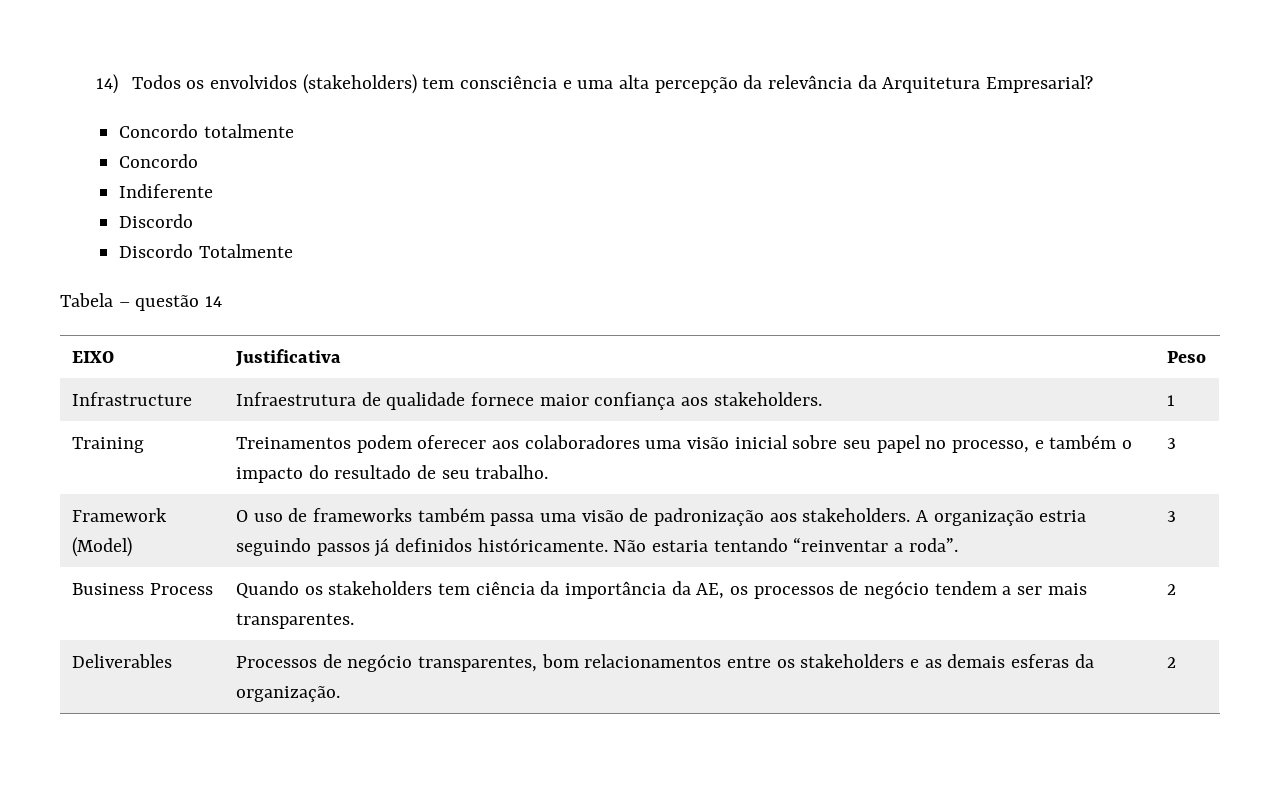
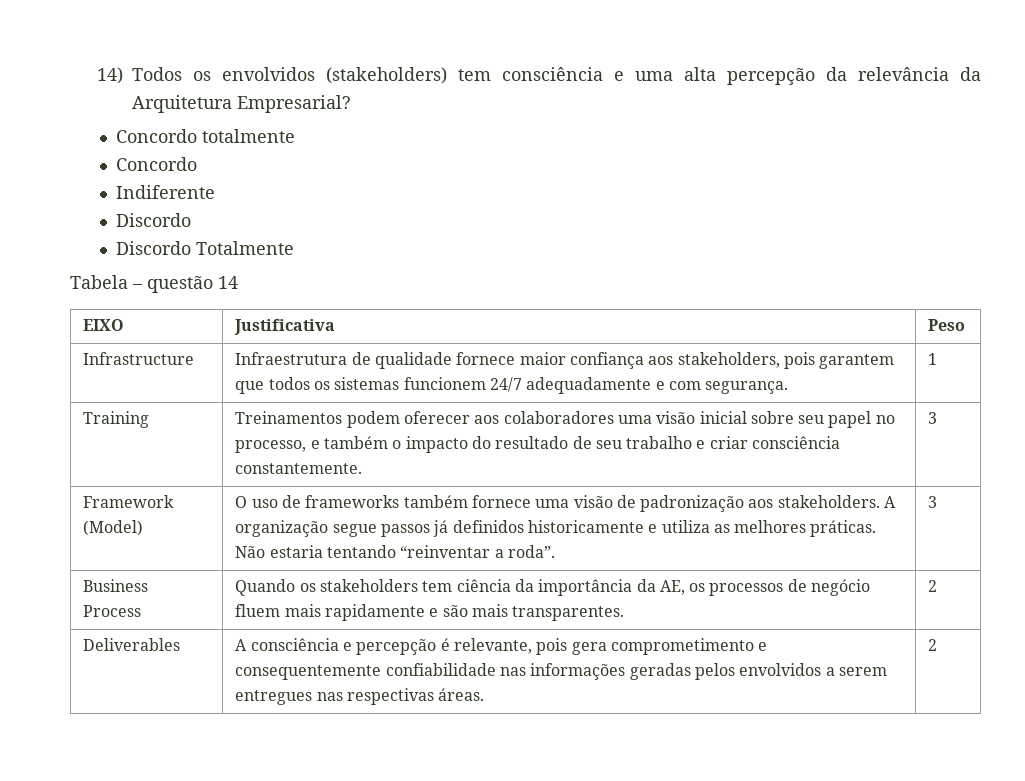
- Infrastructure | Infraestrutura de qualidade fornece maior confiança aos stakeholders. | 1
+ Infrastructure | Infraestrutura de qualidade fornece maior confiança aos stakeholders, pois garantem que todos os sistemas funcionem 24/7 adequadamente e com segurança. | 1
- Training | Treinamentos podem oferecer aos colaboradores uma visão inicial sobre seu papel no processo, e também o impacto do resultado de seu trabalho. | 3
+ Training | Treinamentos podem oferecer aos colaboradores uma visão inicial sobre seu papel no processo, e também o impacto do resultado de seu trabalho e criar consciência constantemente. | 3
- Framework (Model) | O uso de frameworks também passa uma visão de padronização aos stakeholders. A organização estria seguindo passos já definidos históricamente. Não estaria tentando “reinventar a roda”. | 3
+ Framework (Model) | O uso de frameworks também fornece uma visão de padronização aos stakeholders. A organização segue passos já definidos historicamente e utiliza as melhores práticas. Não estaria tentando “reinventar a roda”. | 3
- Business Process | Quando os stakeholders tem ciência da importância da AE, os processos de negócio tendem a ser mais transparentes. | 2
+ Business Process | Quando os stakeholders tem ciência da importância da AE, os processos de negócio fluem mais rapidamente e são mais transparentes. | 2
- Deliverables | Processos de negócio transparentes, bom relacionamentos entre os stakeholders e as demais esferas da organização. | 2
+ Deliverables | A consciência e percepção é relevante, pois gera comprometimento e consequentemente confiabilidade nas informações geradas pelos envolvidos a serem entregues nas respectivas áreas. | 2

